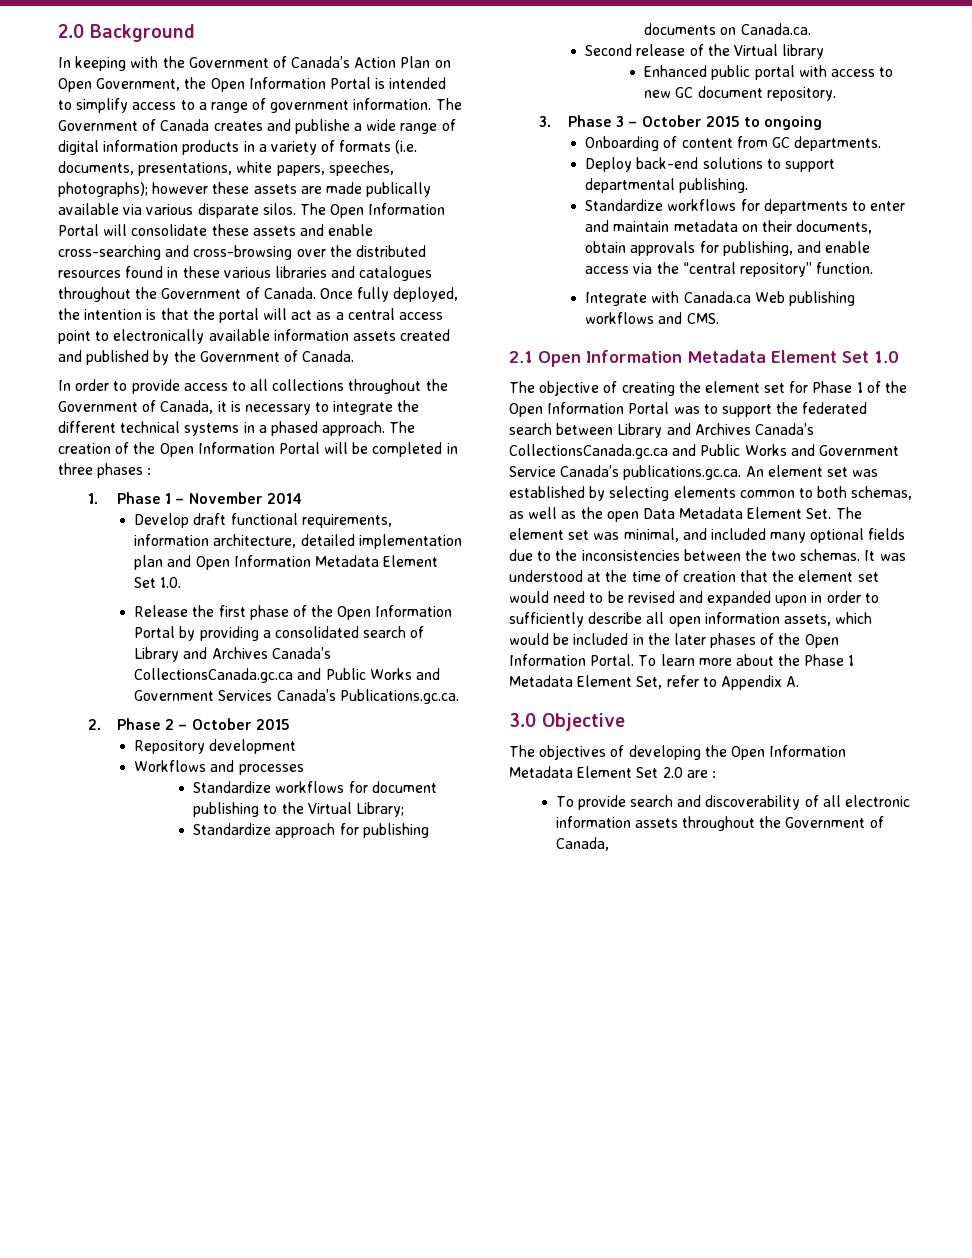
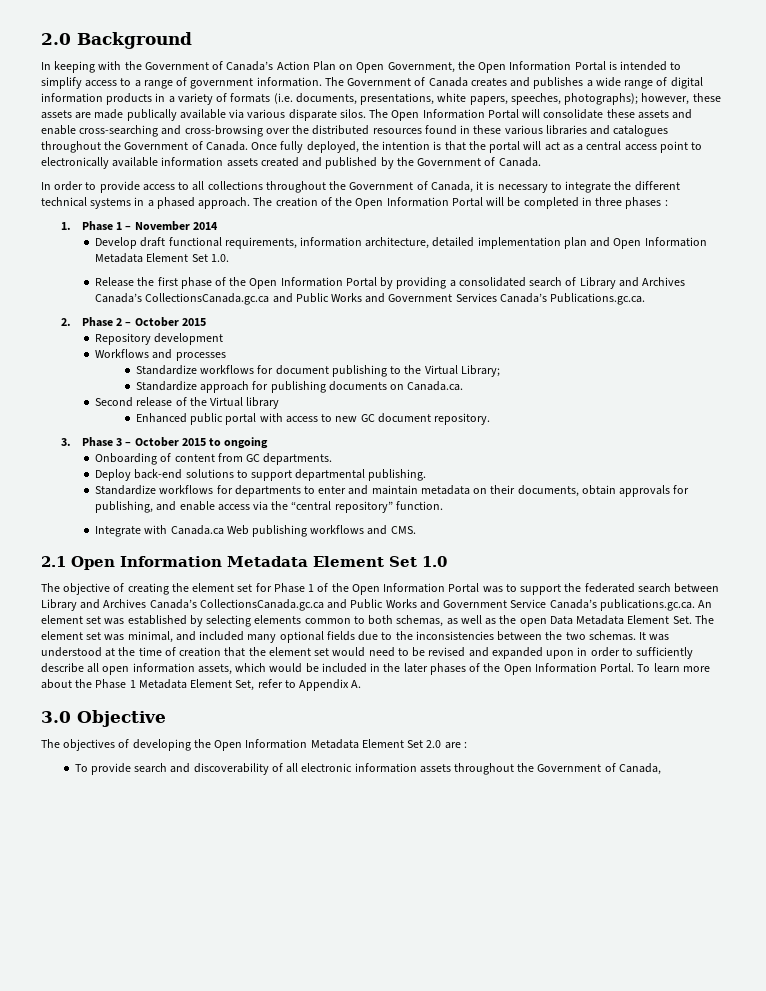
- The Government of Canada creates and publishe a wide range of digital information products in a variety of formats (i.e. documents, presentations, white papers, speeches, photographs); however these assets are made publically available via various disparate silos.
+ The Government of Canada creates and publishes a wide range of digital information products in a variety of formats (i.e. documents, presentations, white papers, speeches, photographs); however, these assets are made publically available via various disparate silos.

